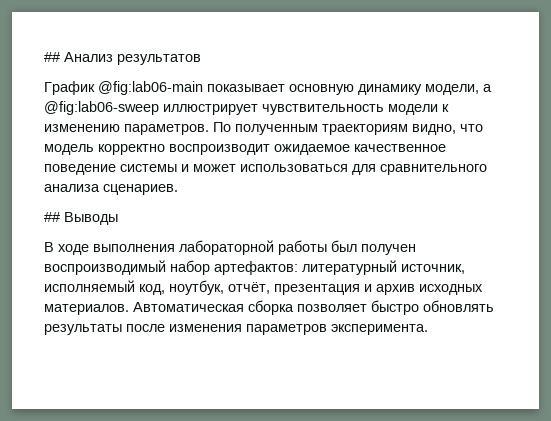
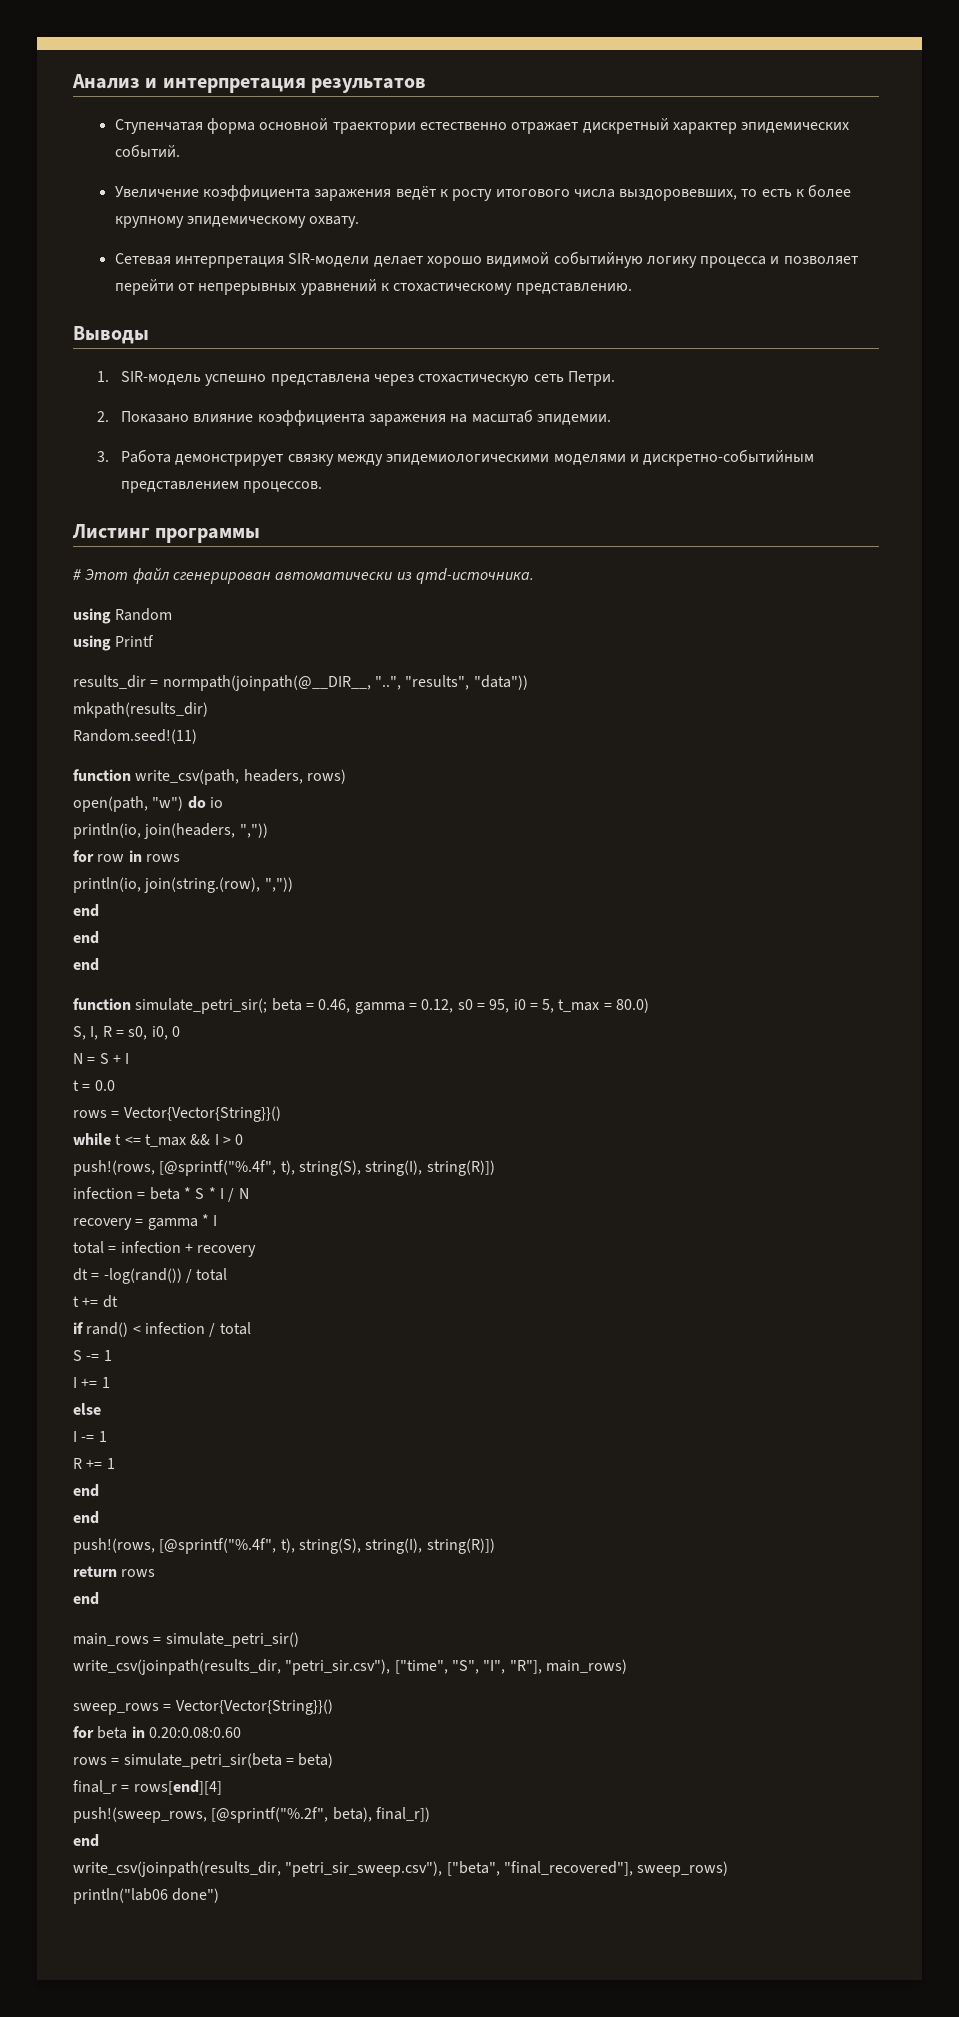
- ## Анализ результатов
- График @fig:lab06-main показывает основную динамику модели, а @fig:lab06-sweep иллюстрирует чувствительность модели к изменению параметров. По полученным траекториям видно, что модель корректно воспроизводит ожидаемое качественное поведение системы и может использоваться для сравнительного анализа сценариев.
- ## Выводы
- В ходе выполнения лабораторной работы был получен воспроизводимый набор артефактов: литературный источник, исполняемый код, ноутбук, отчёт, презентация и архив исходных материалов. Автоматическая сборка позволяет быстро обновлять результаты после изменения параметров эксперимента.
+ Анализ и интерпретация результатов
+ Ступенчатая форма основной траектории естественно отражает дискретный характер эпидемических событий.
+ Увеличение коэффициента заражения ведёт к росту итогового числа выздоровевших, то есть к более крупному эпидемическому охвату.
+ Сетевая интерпретация SIR-модели делает хорошо видимой событийную логику процесса и позволяет перейти от непрерывных уравнений к стохастическому представлению.
+ Выводы
+ 1. SIR-модель успешно представлена через стохастическую сеть Петри.
+ 2. Показано влияние коэффициента заражения на масштаб эпидемии.
+ 3. Работа демонстрирует связку между эпидемиологическими моделями и дискретно-событийным представлением процессов.
+ Листинг программы
+ # Этот файл сгенерирован автоматически из qmd-источника.
+ using Random
+ using Printf
+ results_dir = normpath(joinpath(@__DIR__, "..", "results", "data"))
+ mkpath(results_dir)
+ Random.seed!(11)
+ function write_csv(path, headers, rows)
+ open(path, "w") do io
+ println(io, join(headers, ","))
+ for row in rows
+ println(io, join(string.(row), ","))
+ end
+ end
+ end
+ function simulate_petri_sir(; beta = 0.46, gamma = 0.12, s0 = 95, i0 = 5, t_max = 80.0)
+ S, I, R = s0, i0, 0
+ N = S + I
+ t = 0.0
+ rows = Vector{Vector{String}}()
+ while t <= t_max && I > 0
+ push!(rows, [@sprintf("%.4f", t), string(S), string(I), string(R)])
+ infection = beta * S * I / N
+ recovery = gamma * I
+ total = infection + recovery
+ dt = -log(rand()) / total
+ t += dt
+ if rand() < infection / total
+ S -= 1
+ I += 1
+ else
+ I -= 1
+ R += 1
+ end
+ end
+ push!(rows, [@sprintf("%.4f", t), string(S), string(I), string(R)])
+ return rows
+ end
+ main_rows = simulate_petri_sir()
+ write_csv(joinpath(results_dir, "petri_sir.csv"), ["time", "S", "I", "R"], main_rows)
+ sweep_rows = Vector{Vector{String}}()
+ for beta in 0.20:0.08:0.60
+ rows = simulate_petri_sir(beta = beta)
+ final_r = rows[end][4]
+ push!(sweep_rows, [@sprintf("%.2f", beta), final_r])
+ end
+ write_csv(joinpath(results_dir, "petri_sir_sweep.csv"), ["beta", "final_recovered"], sweep_rows)
+ println("lab06 done")

